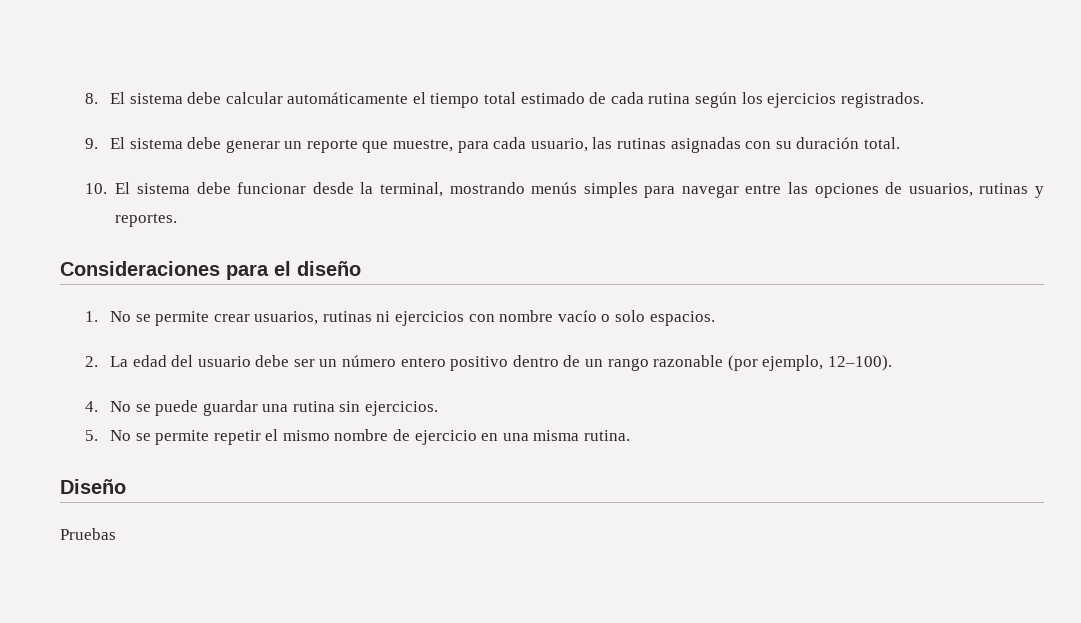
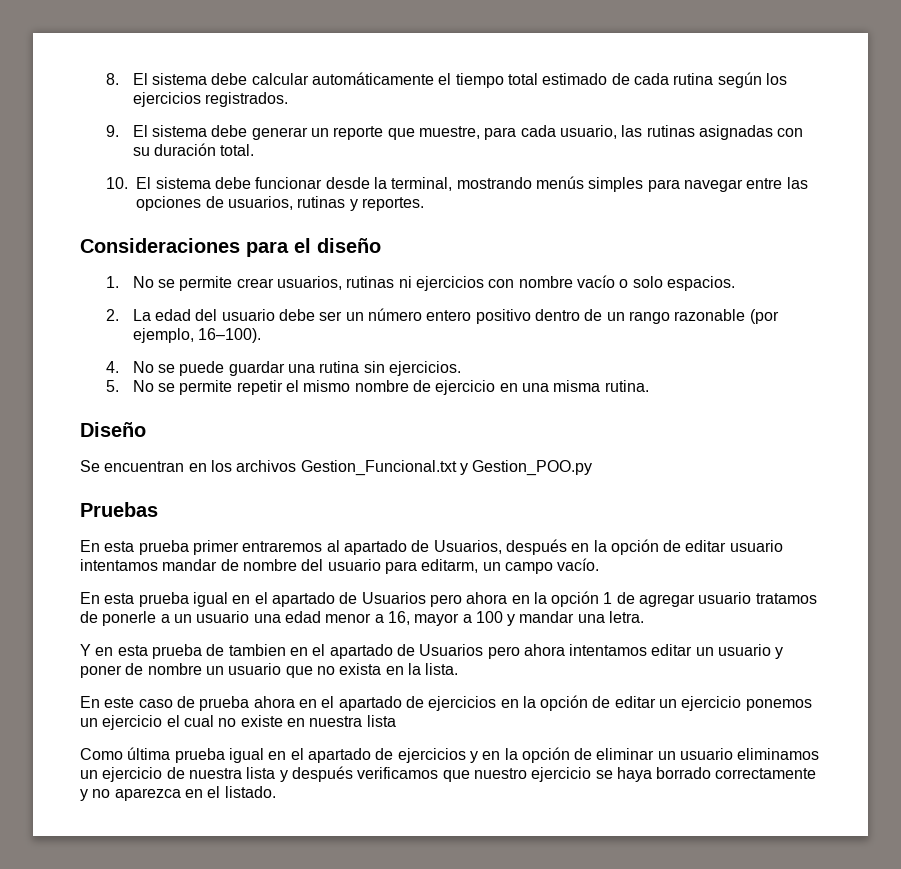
- 2. La edad del usuario debe ser un número entero positivo dentro de un rango razonable (por ejemplo, 12–100).
+ 2. La edad del usuario debe ser un número entero positivo dentro de un rango razonable (por ejemplo, 16–100).
+ Se encuentran en los archivos Gestion_Funcional.txt y Gestion_POO.py
  Pruebas
+ En esta prueba primer entraremos al apartado de Usuarios, después en la opción de editar usuario intentamos mandar de nombre del usuario para editarm, un campo vacío.
+ En esta prueba igual en el apartado de Usuarios pero ahora en la opción 1 de agregar usuario tratamos de ponerle a un usuario una edad menor a 16, mayor a 100 y mandar una letra.
+ Y en esta prueba de tambien en el apartado de Usuarios pero ahora intentamos editar un usuario y poner de nombre un usuario que no exista en la lista.
+ En este caso de prueba ahora en el apartado de ejercicios en la opción de editar un ejercicio ponemos un ejercicio el cual no existe en nuestra lista
+ Como última prueba igual en el apartado de ejercicios y en la opción de eliminar un usuario eliminamos un ejercicio de nuestra lista y después verificamos que nuestro ejercicio se haya borrado correctamente y no aparezca en el listado.

